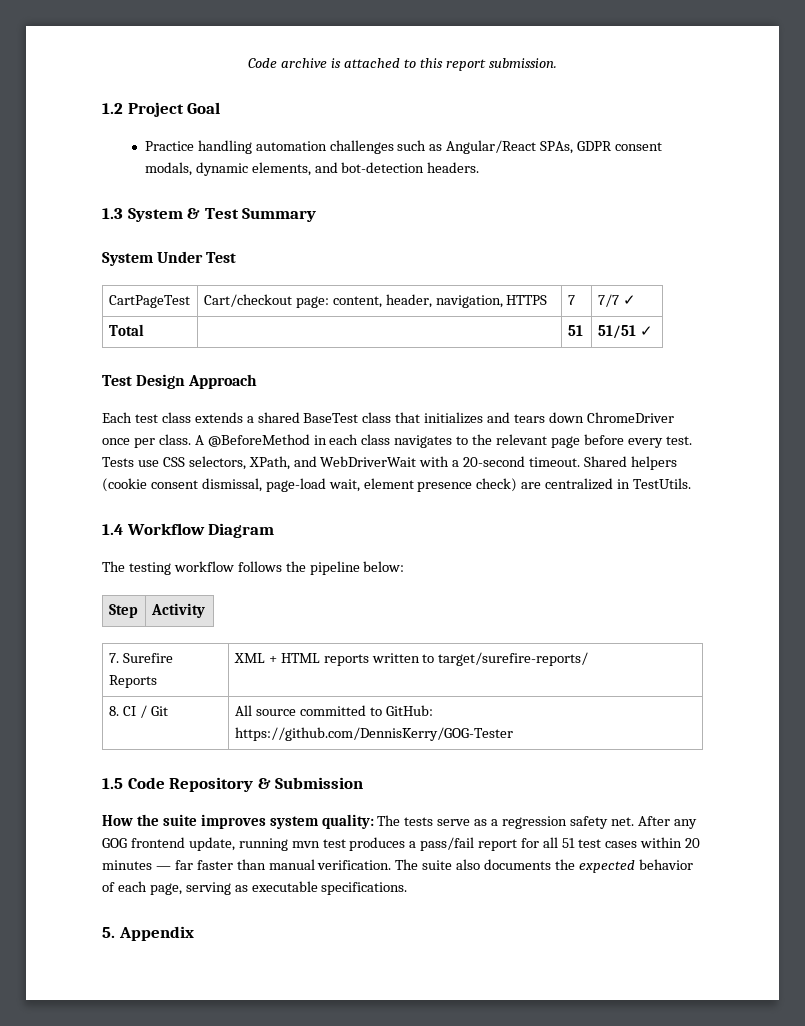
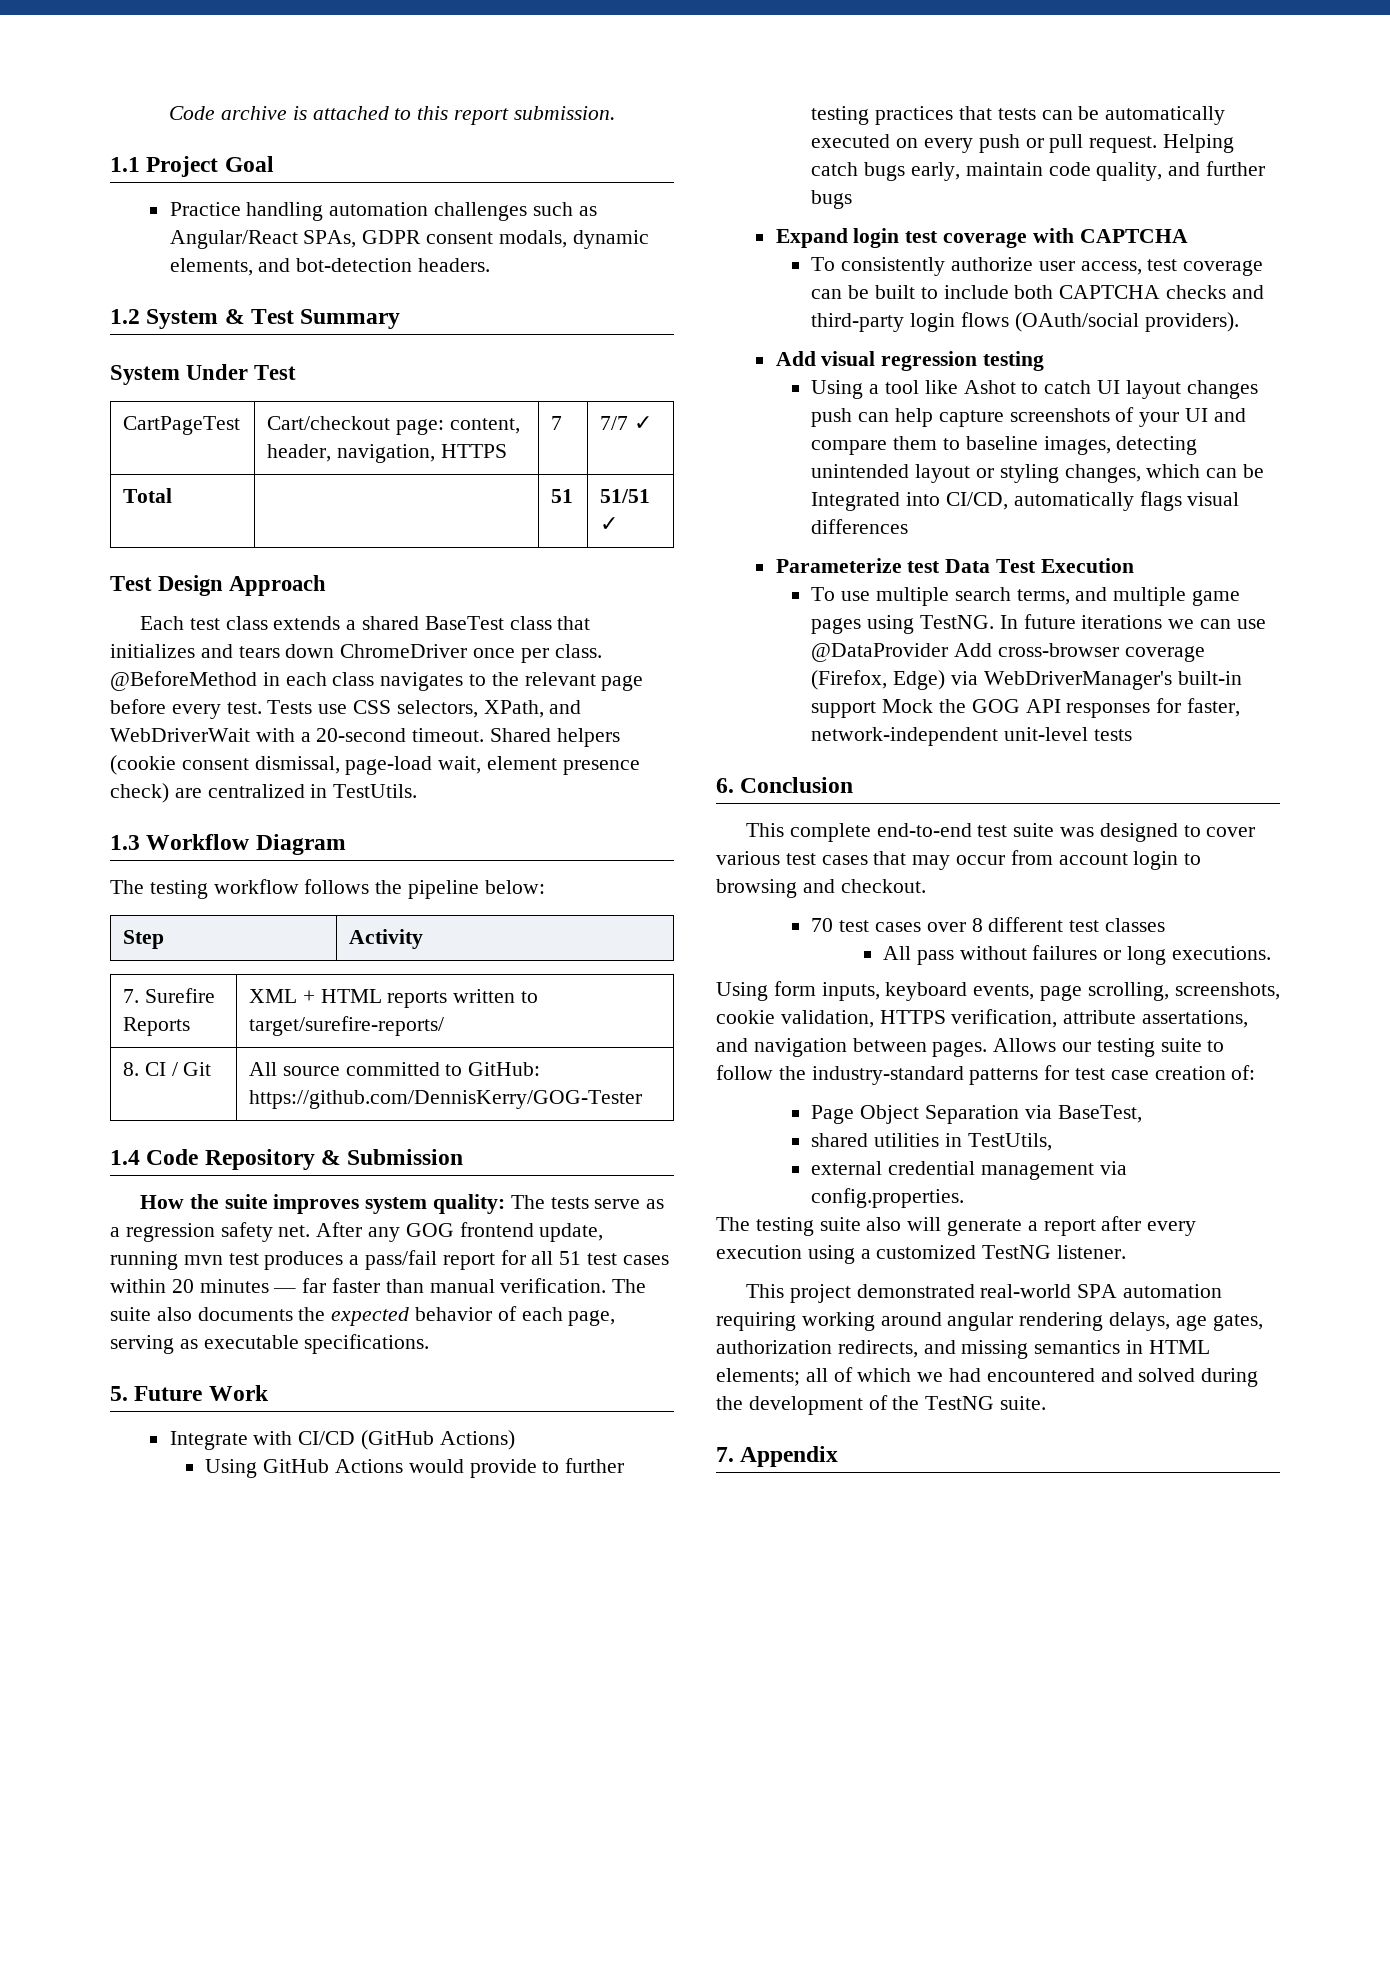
- 1.2 Project Goal
+ 1.1 Project Goal
- 1.3 System & Test Summary
+ 1.2 System & Test Summary
- A @BeforeMethod in each class navigates to the relevant page before every test.
+ @BeforeMethod in each class navigates to the relevant page before every test.
- 1.4 Workflow Diagram
+ 1.3 Workflow Diagram
- 1.5 Code Repository & Submission
+ 1.4 Code Repository & Submission
- 5. Appendix
+ 5. Future Work
+ Integrate with CI/CD (GitHub Actions)
+ Using GitHub Actions would provide to further testing practices that tests can be automatically executed on every push or pull request. Helping catch bugs early, maintain code quality, and further bugs
+ Expand login test coverage with CAPTCHA
+ To consistently authorize user access, test coverage can be built to include both CAPTCHA checks and third-party login flows (OAuth/social providers).
+ Add visual regression testing
+ Using a tool like Ashot to catch UI layout changes push can help capture screenshots of your UI and compare them to baseline images, detecting unintended layout or styling changes, which can be Integrated into CI/CD, automatically flags visual differences
+ Parameterize test Data Test Execution
+ To use multiple search terms, and multiple game pages using TestNG. In future iterations we can use @DataProvider Add cross-browser coverage (Firefox, Edge) via WebDriverManager's built-in support Mock the GOG API responses for faster, network-independent unit-level tests
+ 6. Conclusion
+ This complete end-to-end test suite was designed to cover various test cases that may occur from account login to browsing and checkout.
+ 70 test cases over 8 different test classes
+ All pass without failures or long executions.
+ Using form inputs, keyboard events, page scrolling, screenshots, cookie validation, HTTPS verification, attribute assertations, and navigation between pages. Allows our testing suite to follow the industry-standard patterns for test case creation of:
+ Page Object Separation via BaseTest,
+ shared utilities in TestUtils,
+ external credential management via config.properties.
+ The testing suite also will generate a report after every execution using a customized TestNG listener.
+ This project demonstrated real-world SPA automation requiring working around angular rendering delays, age gates, authorization redirects, and missing semantics in HTML elements; all of which we had encountered and solved during the development of the TestNG suite.
+ 7. Appendix

